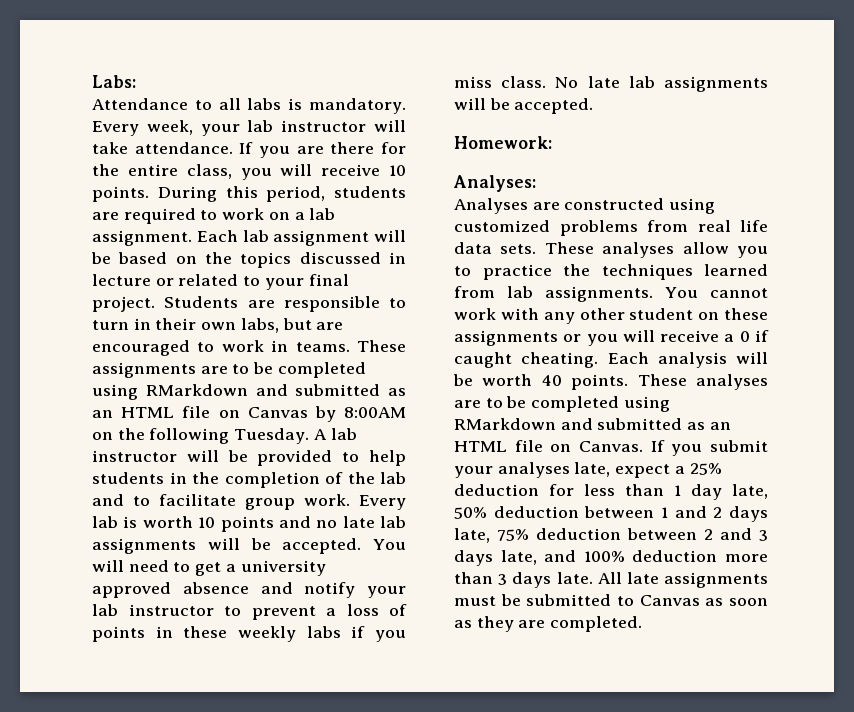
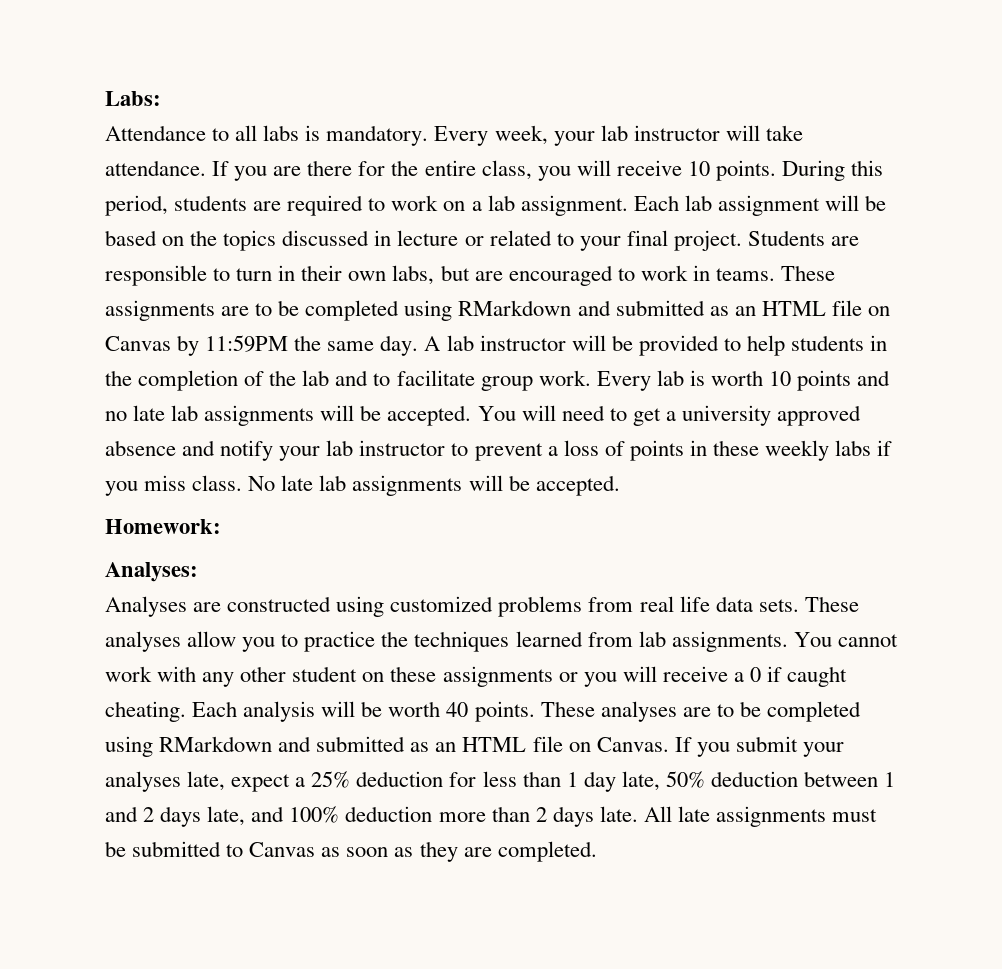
- These assignments are to be completed using RMarkdown and submitted as an HTML file on Canvas by 8:00AM on the following Tuesday.
+ These assignments are to be completed using RMarkdown and submitted as an HTML file on Canvas by 11:59PM the same day.
- If you submit your analyses late, expect a 25% deduction for less than 1 day late, 50% deduction between 1 and 2 days late, 75% deduction between 2 and 3 days late, and 100% deduction more than 3 days late.
+ If you submit your analyses late, expect a 25% deduction for less than 1 day late, 50% deduction between 1 and 2 days late, and 100% deduction more than 2 days late.

